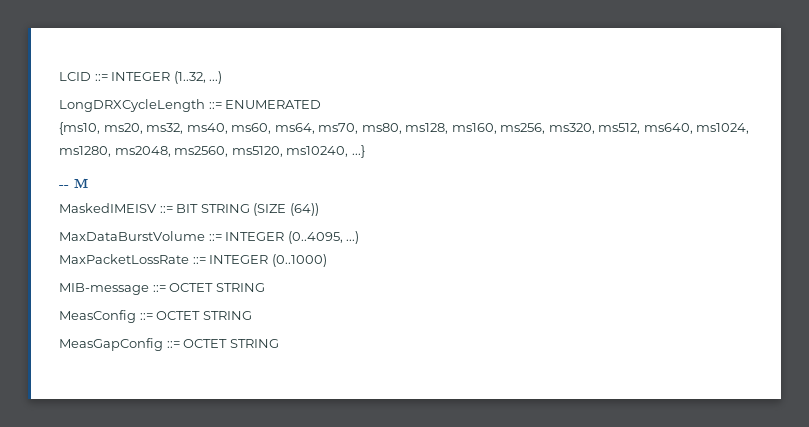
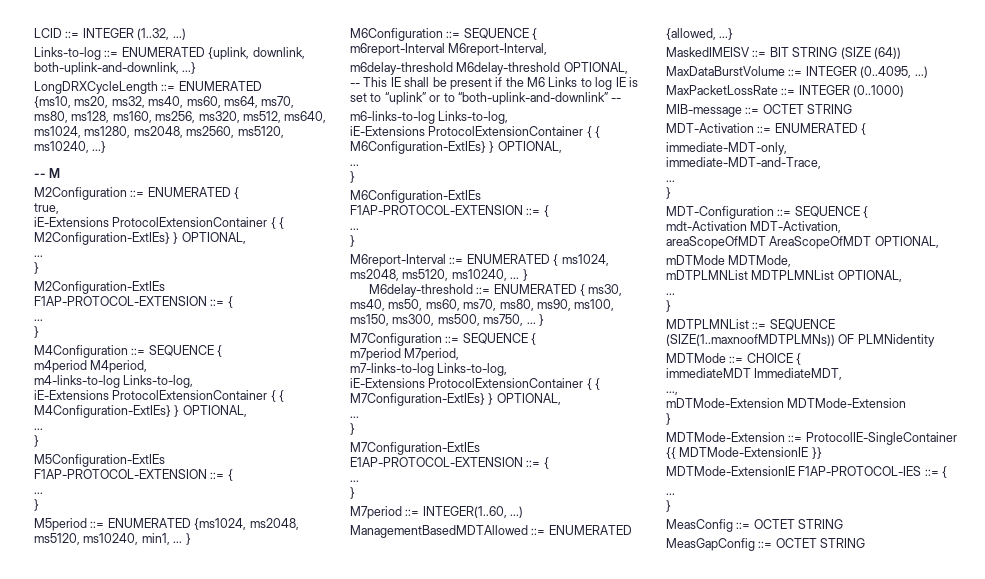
+ Links-to-log ::= ENUMERATED {uplink, downlink, both-uplink-and-downlink, ...}
+ M2Configuration ::= ENUMERATED {
+ true,
+ iE-Extensions ProtocolExtensionContainer { { M2Configuration-ExtIEs} } OPTIONAL,
+ ...
+ }
+ M2Configuration-ExtIEs F1AP-PROTOCOL-EXTENSION ::= {
+ ...
+ }
+ M4Configuration ::= SEQUENCE {
+ m4period M4period,
+ m4-links-to-log Links-to-log,
+ iE-Extensions ProtocolExtensionContainer { { M4Configuration-ExtIEs} } OPTIONAL,
+ ...
+ }
+ M5Configuration-ExtIEs F1AP-PROTOCOL-EXTENSION ::= {
+ ...
+ }
+ M5period ::= ENUMERATED {ms1024, ms2048, ms5120, ms10240, min1, ... }
+ M6Configuration ::= SEQUENCE {
+ m6report-Interval M6report-Interval,
+ m6delay-threshold M6delay-threshold OPTIONAL,
+ -- This IE shall be present if the M6 Links to log IE is set to “uplink” or to “both-uplink-and-downlink” --
+ m6-links-to-log Links-to-log,
+ iE-Extensions ProtocolExtensionContainer { { M6Configuration-ExtIEs} } OPTIONAL,
+ ...
+ }
+ M6Configuration-ExtIEs F1AP-PROTOCOL-EXTENSION ::= {
+ ...
+ }
+ M6report-Interval ::= ENUMERATED { ms1024, ms2048, ms5120, ms10240, ... }
+ M6delay-threshold ::= ENUMERATED { ms30, ms40, ms50, ms60, ms70, ms80, ms90, ms100, ms150, ms300, ms500, ms750, ... }
+ M7Configuration ::= SEQUENCE {
+ m7period M7period,
+ m7-links-to-log Links-to-log,
+ iE-Extensions ProtocolExtensionContainer { { M7Configuration-ExtIEs} } OPTIONAL,
+ ...
+ }
+ M7Configuration-ExtIEs E1AP-PROTOCOL-EXTENSION ::= {
+ ...
+ }
+ M7period ::= INTEGER(1..60, ...)
+ ManagementBasedMDTAllowed ::= ENUMERATED {allowed, ...}
+ MDT-Activation ::= ENUMERATED {
+ immediate-MDT-only,
+ immediate-MDT-and-Trace,
+ ...
+ }
+ MDT-Configuration ::= SEQUENCE {
+ mdt-Activation MDT-Activation,
+ areaScopeOfMDT AreaScopeOfMDT OPTIONAL,
+ mDTMode MDTMode,
+ mDTPLMNList MDTPLMNList OPTIONAL,
+ ...
+ }
+ MDTPLMNList ::= SEQUENCE (SIZE(1..maxnoofMDTPLMNs)) OF PLMNidentity
+ MDTMode ::= CHOICE {
+ immediateMDT ImmediateMDT,
+ ...,
+ mDTMode-Extension MDTMode-Extension
+ }
+ MDTMode-Extension ::= ProtocolIE-SingleContainer {{ MDTMode-ExtensionIE }}
+ MDTMode-ExtensionIE F1AP-PROTOCOL-IES ::= {
+ ...
+ }

